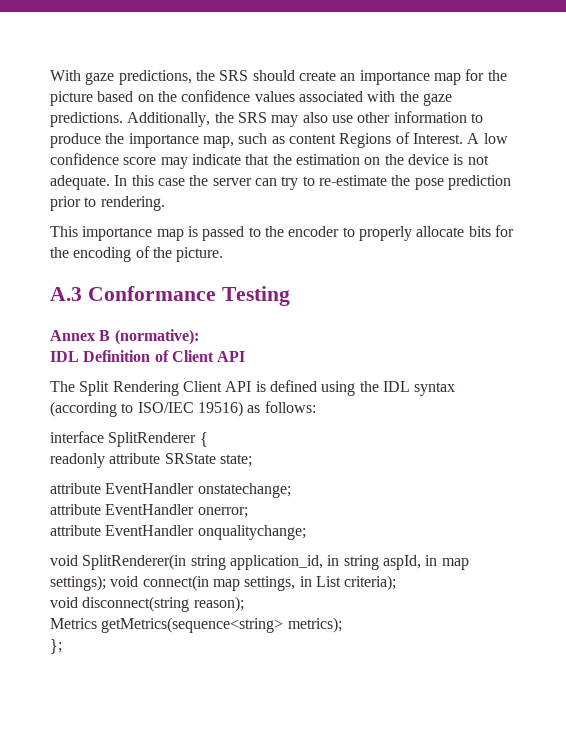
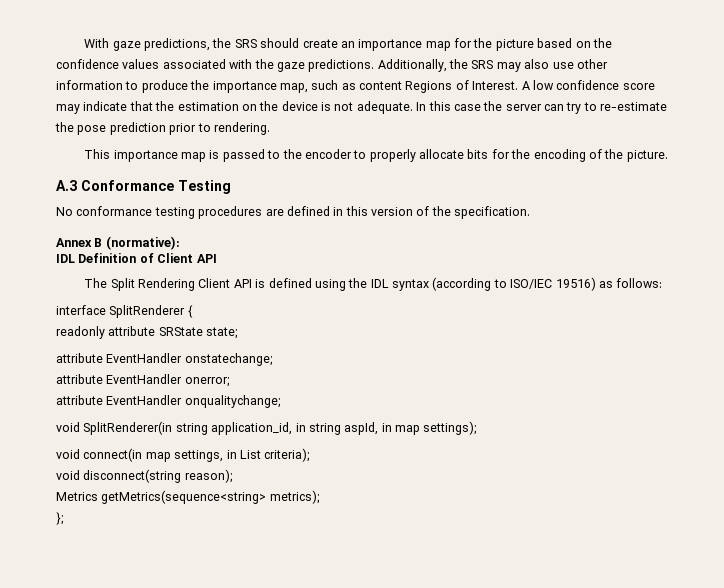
+ No conformance testing procedures are defined in this version of the specification.
- void SplitRenderer(in string application_id, in string aspId, in map settings); void connect(in map settings, in List criteria);
+ void SplitRenderer(in string application_id, in string aspId, in map settings);
+ void connect(in map settings, in List criteria);

